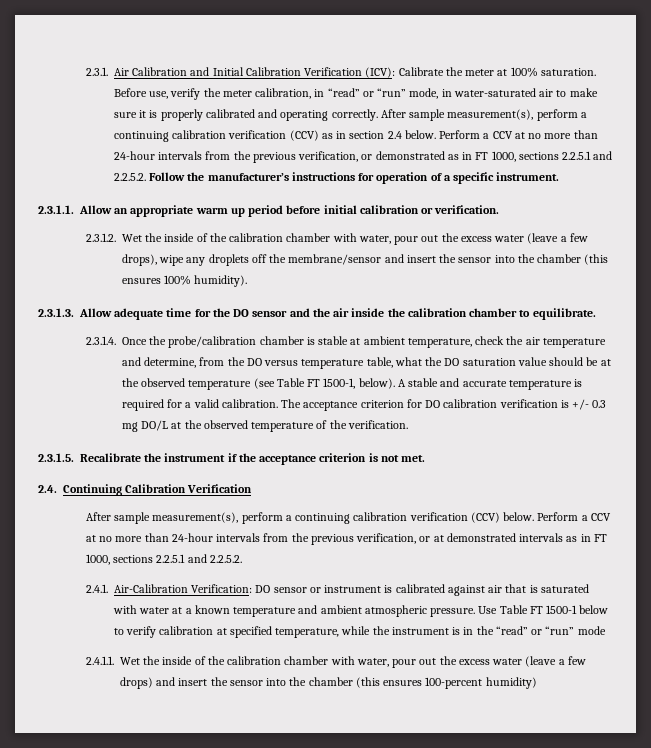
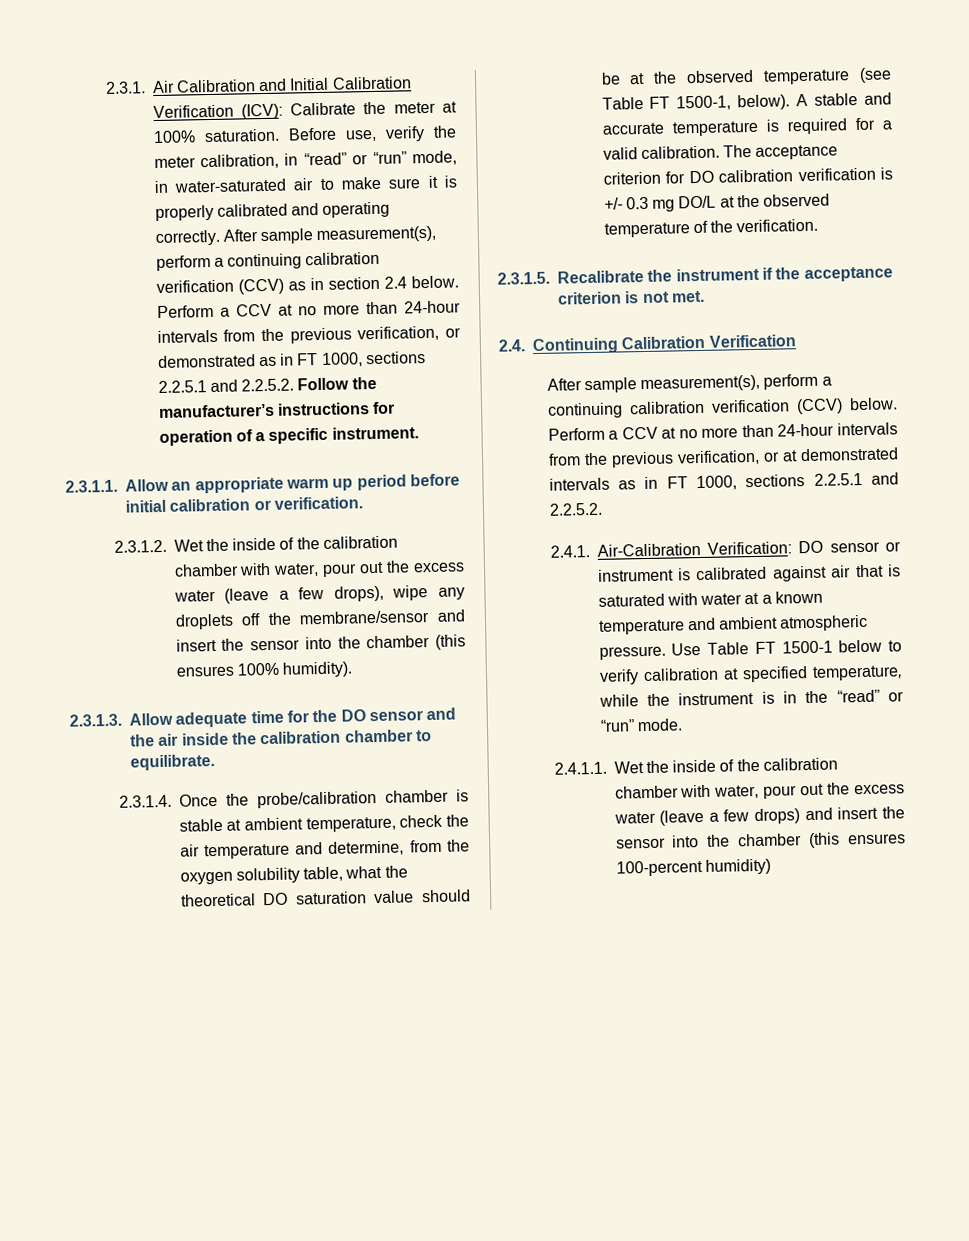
- 2.3.1.4. Once the probe/calibration chamber is stable at ambient temperature, check the air temperature and determine, from the DO versus temperature table, what the DO saturation value should be at the observed temperature (see Table FT 1500-1, below).
+ 2.3.1.4. Once the probe/calibration chamber is stable at ambient temperature, check the air temperature and determine, from the oxygen solubility table, what the theoretical DO saturation value should be at the observed temperature (see Table FT 1500-1, below).
- Use Table FT 1500-1 below to verify calibration at specified temperature, while the instrument is in the “read” or “run” mode
+ Use Table FT 1500-1 below to verify calibration at specified temperature, while the instrument is in the “read” or “run” mode.

